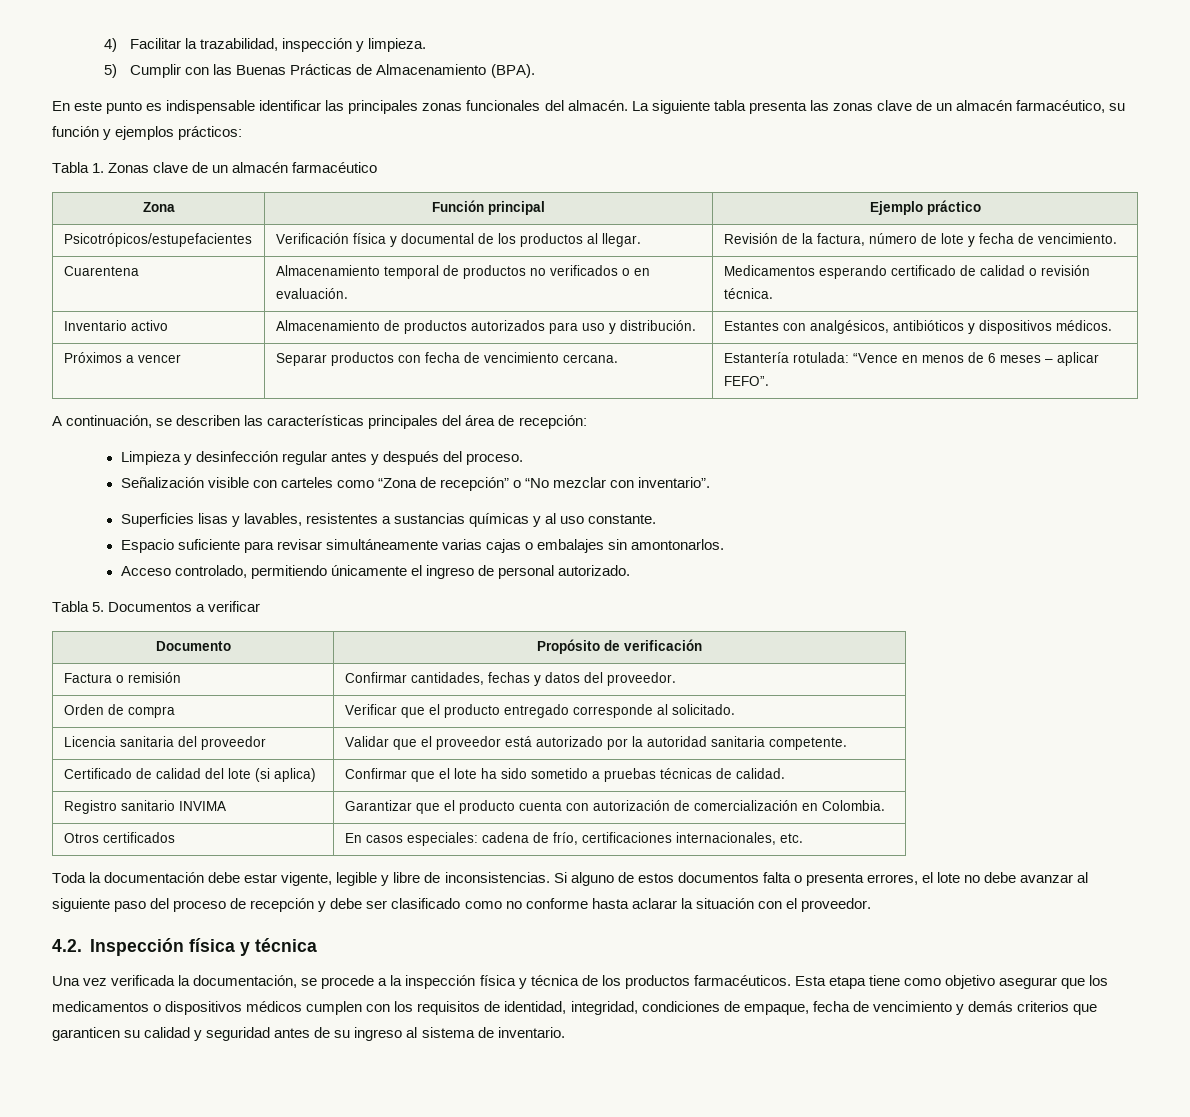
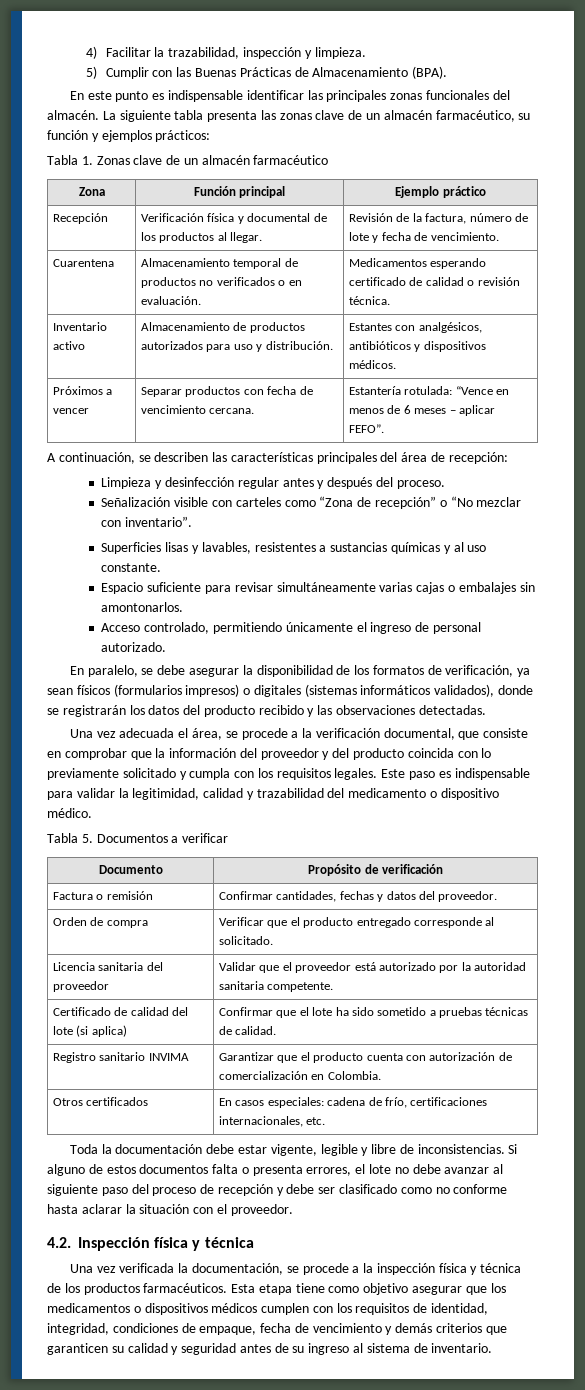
- Psicotrópicos/estupefacientes | Verificación física y documental de los productos al llegar. | Revisión de la factura, número de lote y fecha de vencimiento.
+ Recepción | Verificación física y documental de los productos al llegar. | Revisión de la factura, número de lote y fecha de vencimiento.
+ En paralelo, se debe asegurar la disponibilidad de los formatos de verificación, ya sean físicos (formularios impresos) o digitales (sistemas informáticos validados), donde se registrarán los datos del producto recibido y las observaciones detectadas.
+ Una vez adecuada el área, se procede a la verificación documental, que consiste en comprobar que la información del proveedor y del producto coincida con lo previamente solicitado y cumpla con los requisitos legales. Este paso es indispensable para validar la legitimidad, calidad y trazabilidad del medicamento o dispositivo médico.

